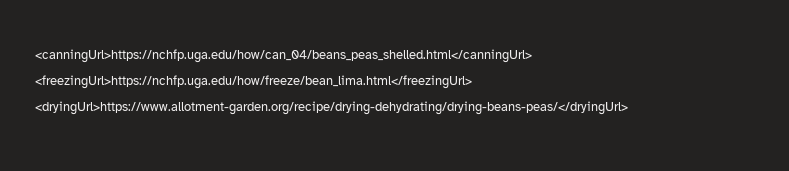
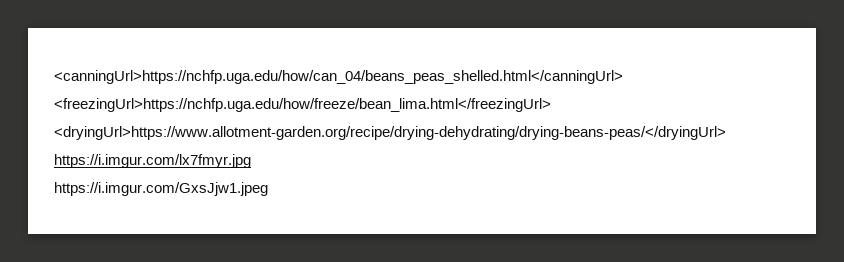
+ https://i.imgur.com/lx7fmyr.jpg
+ https://i.imgur.com/GxsJjw1.jpeg

